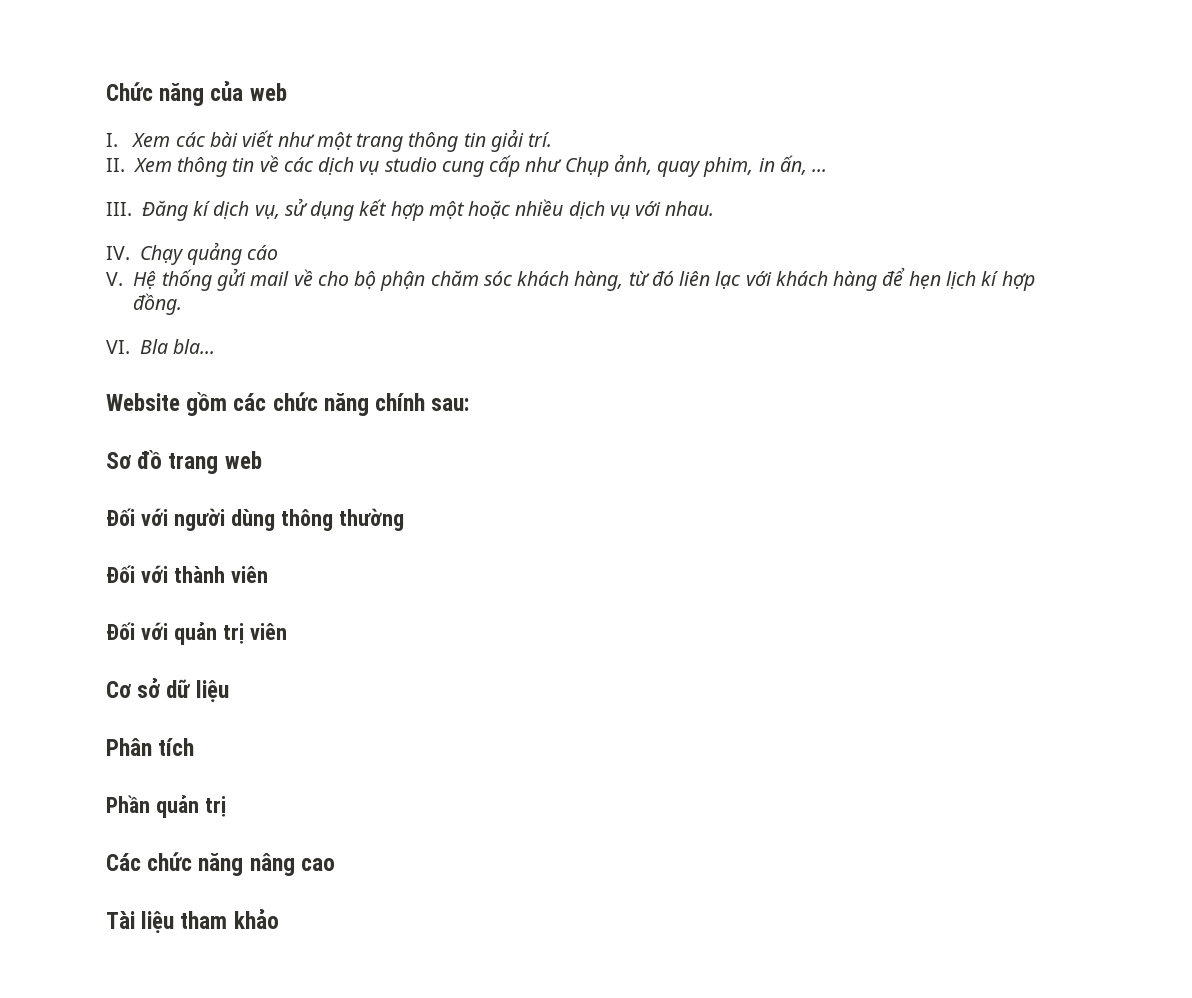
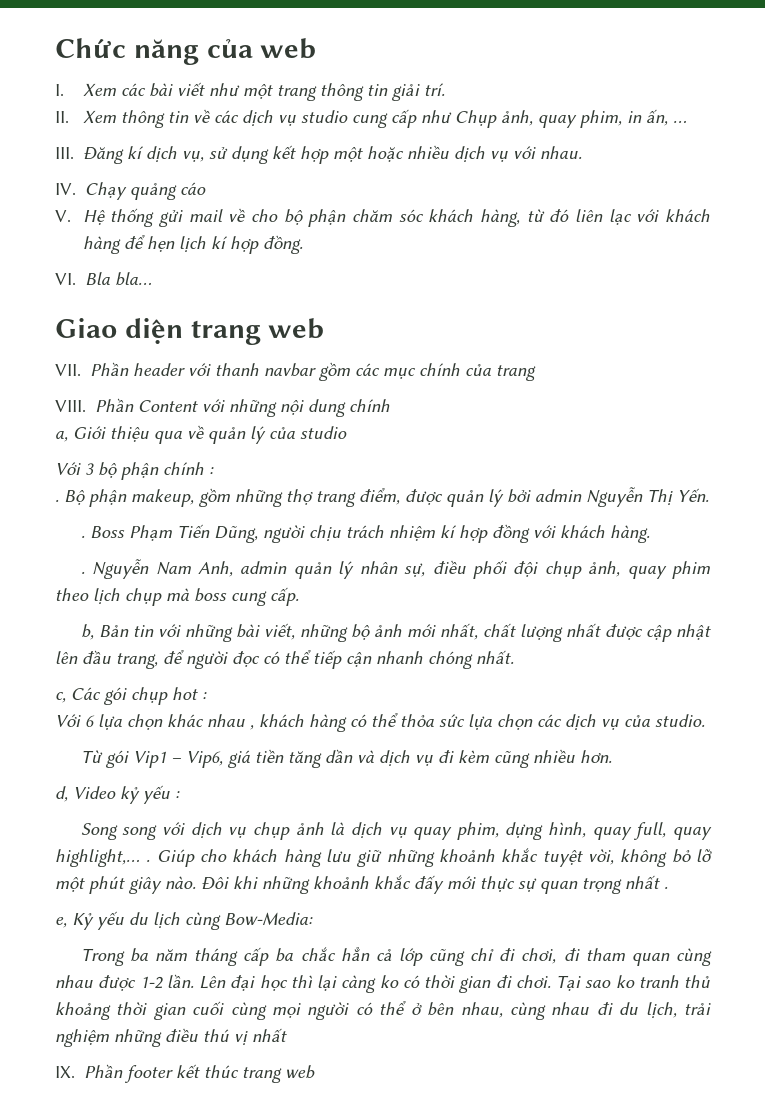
- Website gồm các chức năng chính sau:
- Sơ đồ trang web
- Đối với người dùng thông thường
- Đối với thành viên
- Đối với quản trị viên
- Cơ sở dữ liệu
- Phân tích
- Phần quản trị
- Các chức năng nâng cao
- Tài liệu tham khảo
+ Giao diện trang web
+ VII. Phần header với thanh navbar gồm các mục chính của trang
+ VIII. Phần Content với những nội dung chính
+ a, Giới thiệu qua về quản lý của studio
+ Với 3 bộ phận chính :
+ . Bộ phận makeup, gồm những thợ trang điểm, được quản lý bởi admin Nguyễn Thị Yến.
+ . Boss Phạm Tiến Dũng, người chịu trách nhiệm kí hợp đồng với khách hàng.
+ . Nguyễn Nam Anh, admin quản lý nhân sự, điều phối đội chụp ảnh, quay phim theo lịch chụp mà boss cung cấp.
+ b, Bản tin với những bài viết, những bộ ảnh mới nhất, chất lượng nhất được cập nhật lên đầu trang, để người đọc có thể tiếp cận nhanh chóng nhất.
+ c, Các gói chụp hot :
+ Với 6 lựa chọn khác nhau , khách hàng có thể thỏa sức lựa chọn các dịch vụ của studio.
+ Từ gói Vip1 – Vip6, giá tiền tăng dần và dịch vụ đi kèm cũng nhiều hơn.
+ d, Video kỷ yếu :
+ Song song với dịch vụ chụp ảnh là dịch vụ quay phim, dựng hình, quay full, quay highlight,… . Giúp cho khách hàng lưu giữ những khoảnh khắc tuyệt vời, không bỏ lỡ một phút giây nào. Đôi khi những khoảnh khắc đấy mới thực sự quan trọng nhất .
+ e, Kỷ yếu du lịch cùng Bow-Media:
+ Trong ba năm tháng cấp ba chắc hẳn cả lớp cũng chỉ đi chơi, đi tham quan cùng nhau được 1-2 lần. Lên đại học thì lại càng ko có thời gian đi chơi. Tại sao ko tranh thủ khoảng thời gian cuối cùng mọi người có thể ở bên nhau, cùng nhau đi du lịch, trải nghiệm những điều thú vị nhất
+ IX. Phần footer kết thúc trang web

